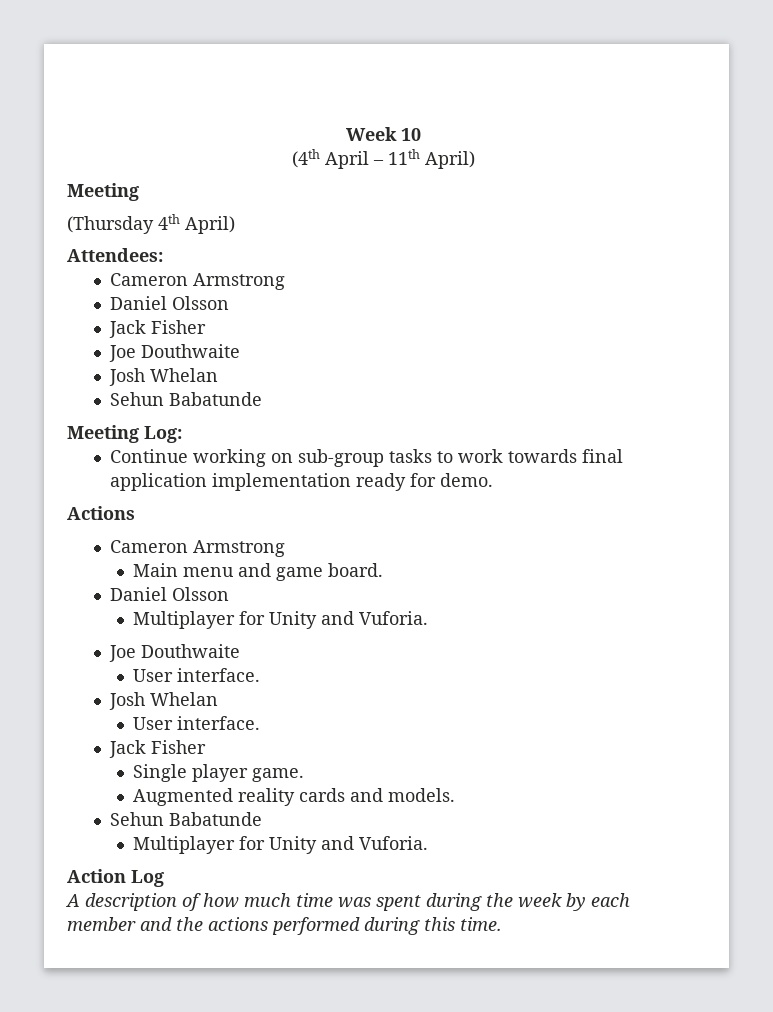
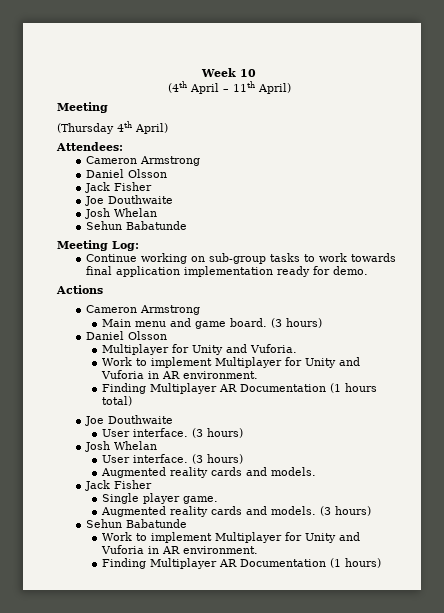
- Main menu and game board.
+ Main menu and game board. (3 hours)
  Daniel Olsson
  Multiplayer for Unity and Vuforia.
+ Work to implement Multiplayer for Unity and Vuforia in AR environment.
+ Finding Multiplayer AR Documentation (1 hours total)
  Joe Douthwaite
- User interface.
+ User interface. (3 hours)
  Josh Whelan
- User interface.
+ User interface. (3 hours)
+ Augmented reality cards and models.
- Augmented reality cards and models.
+ Augmented reality cards and models. (3 hours)
  Sehun Babatunde
- Multiplayer for Unity and Vuforia.
- Action Log
- A description of how much time was spent during the week by each member and the actions performed during this time.
+ Work to implement Multiplayer for Unity and Vuforia in AR environment.
+ Finding Multiplayer AR Documentation (1 hours)

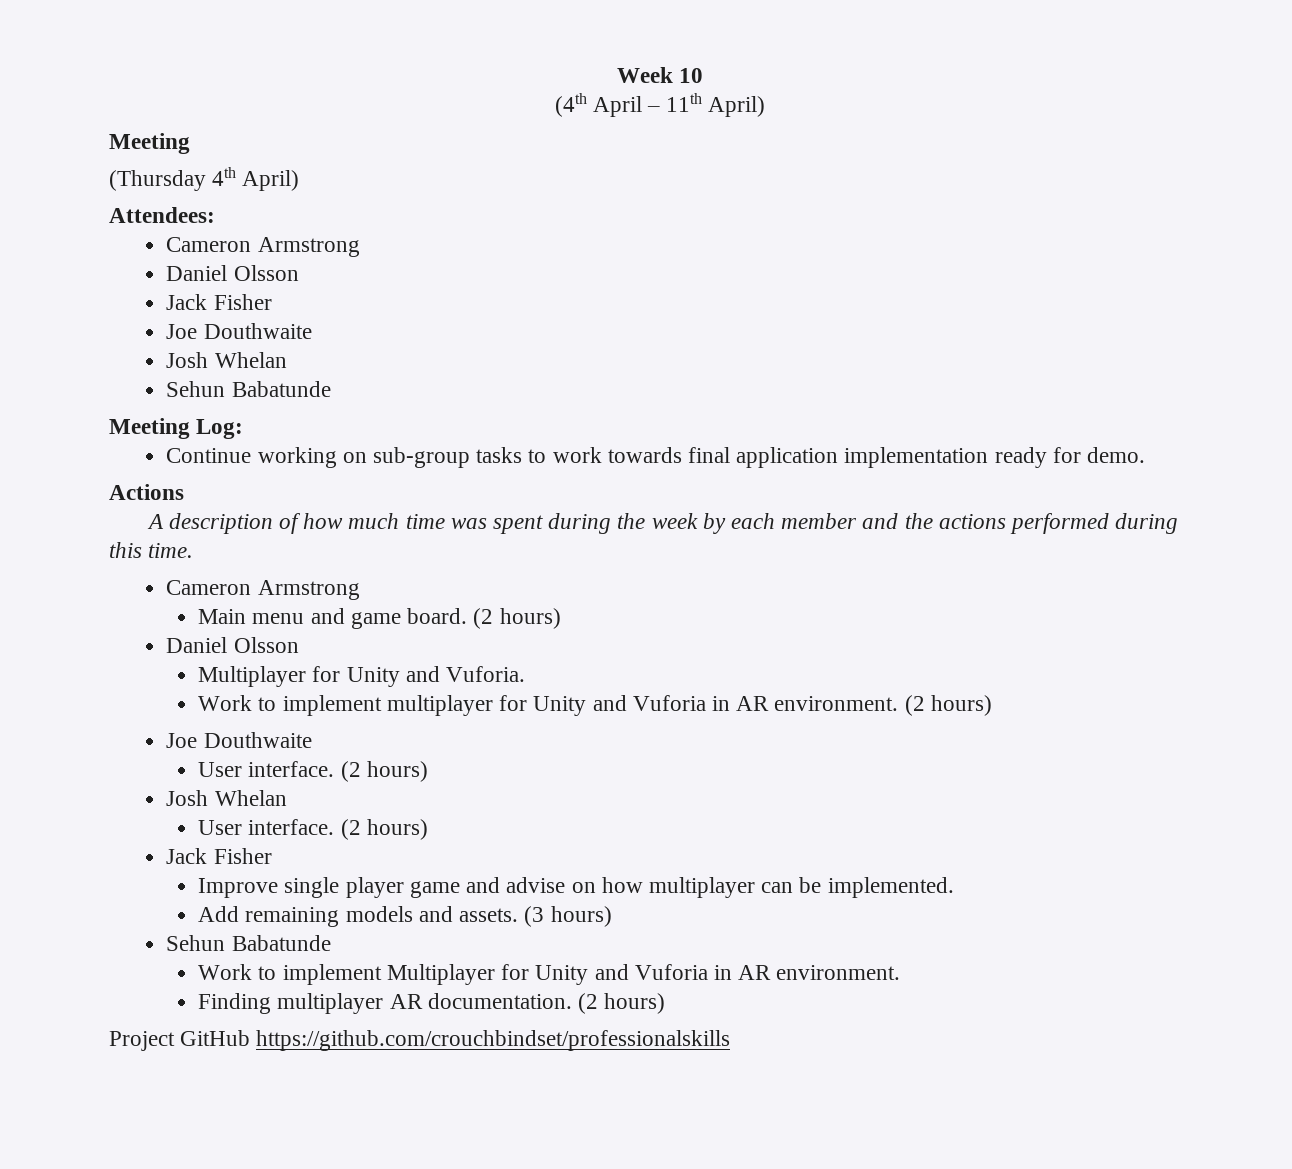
+ A description of how much time was spent during the week by each member and the actions performed during this time.
- Main menu and game board. (3 hours)
+ Main menu and game board. (2 hours)
  Multiplayer for Unity and Vuforia.
- Work to implement Multiplayer for Unity and Vuforia in AR environment.
- Finding Multiplayer AR Documentation (1 hours total)
+ Work to implement multiplayer for Unity and Vuforia in AR environment. (2 hours)
  Joe Douthwaite
- User interface. (3 hours)
+ User interface. (2 hours)
  Josh Whelan
- User interface. (3 hours)
- Augmented reality cards and models.
+ User interface. (2 hours)
  Jack Fisher
- Single player game.
- Augmented reality cards and models.
+ Improve single player game and advise on how multiplayer can be implemented.
+ Add remaining models and assets.
- Finding Multiplayer AR Documentation (1 hours)
+ Finding multiplayer AR documentation. (2 hours)
+ Project GitHub https://github.com/crouchbindset/professionalskills

